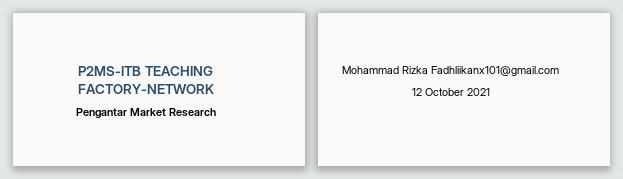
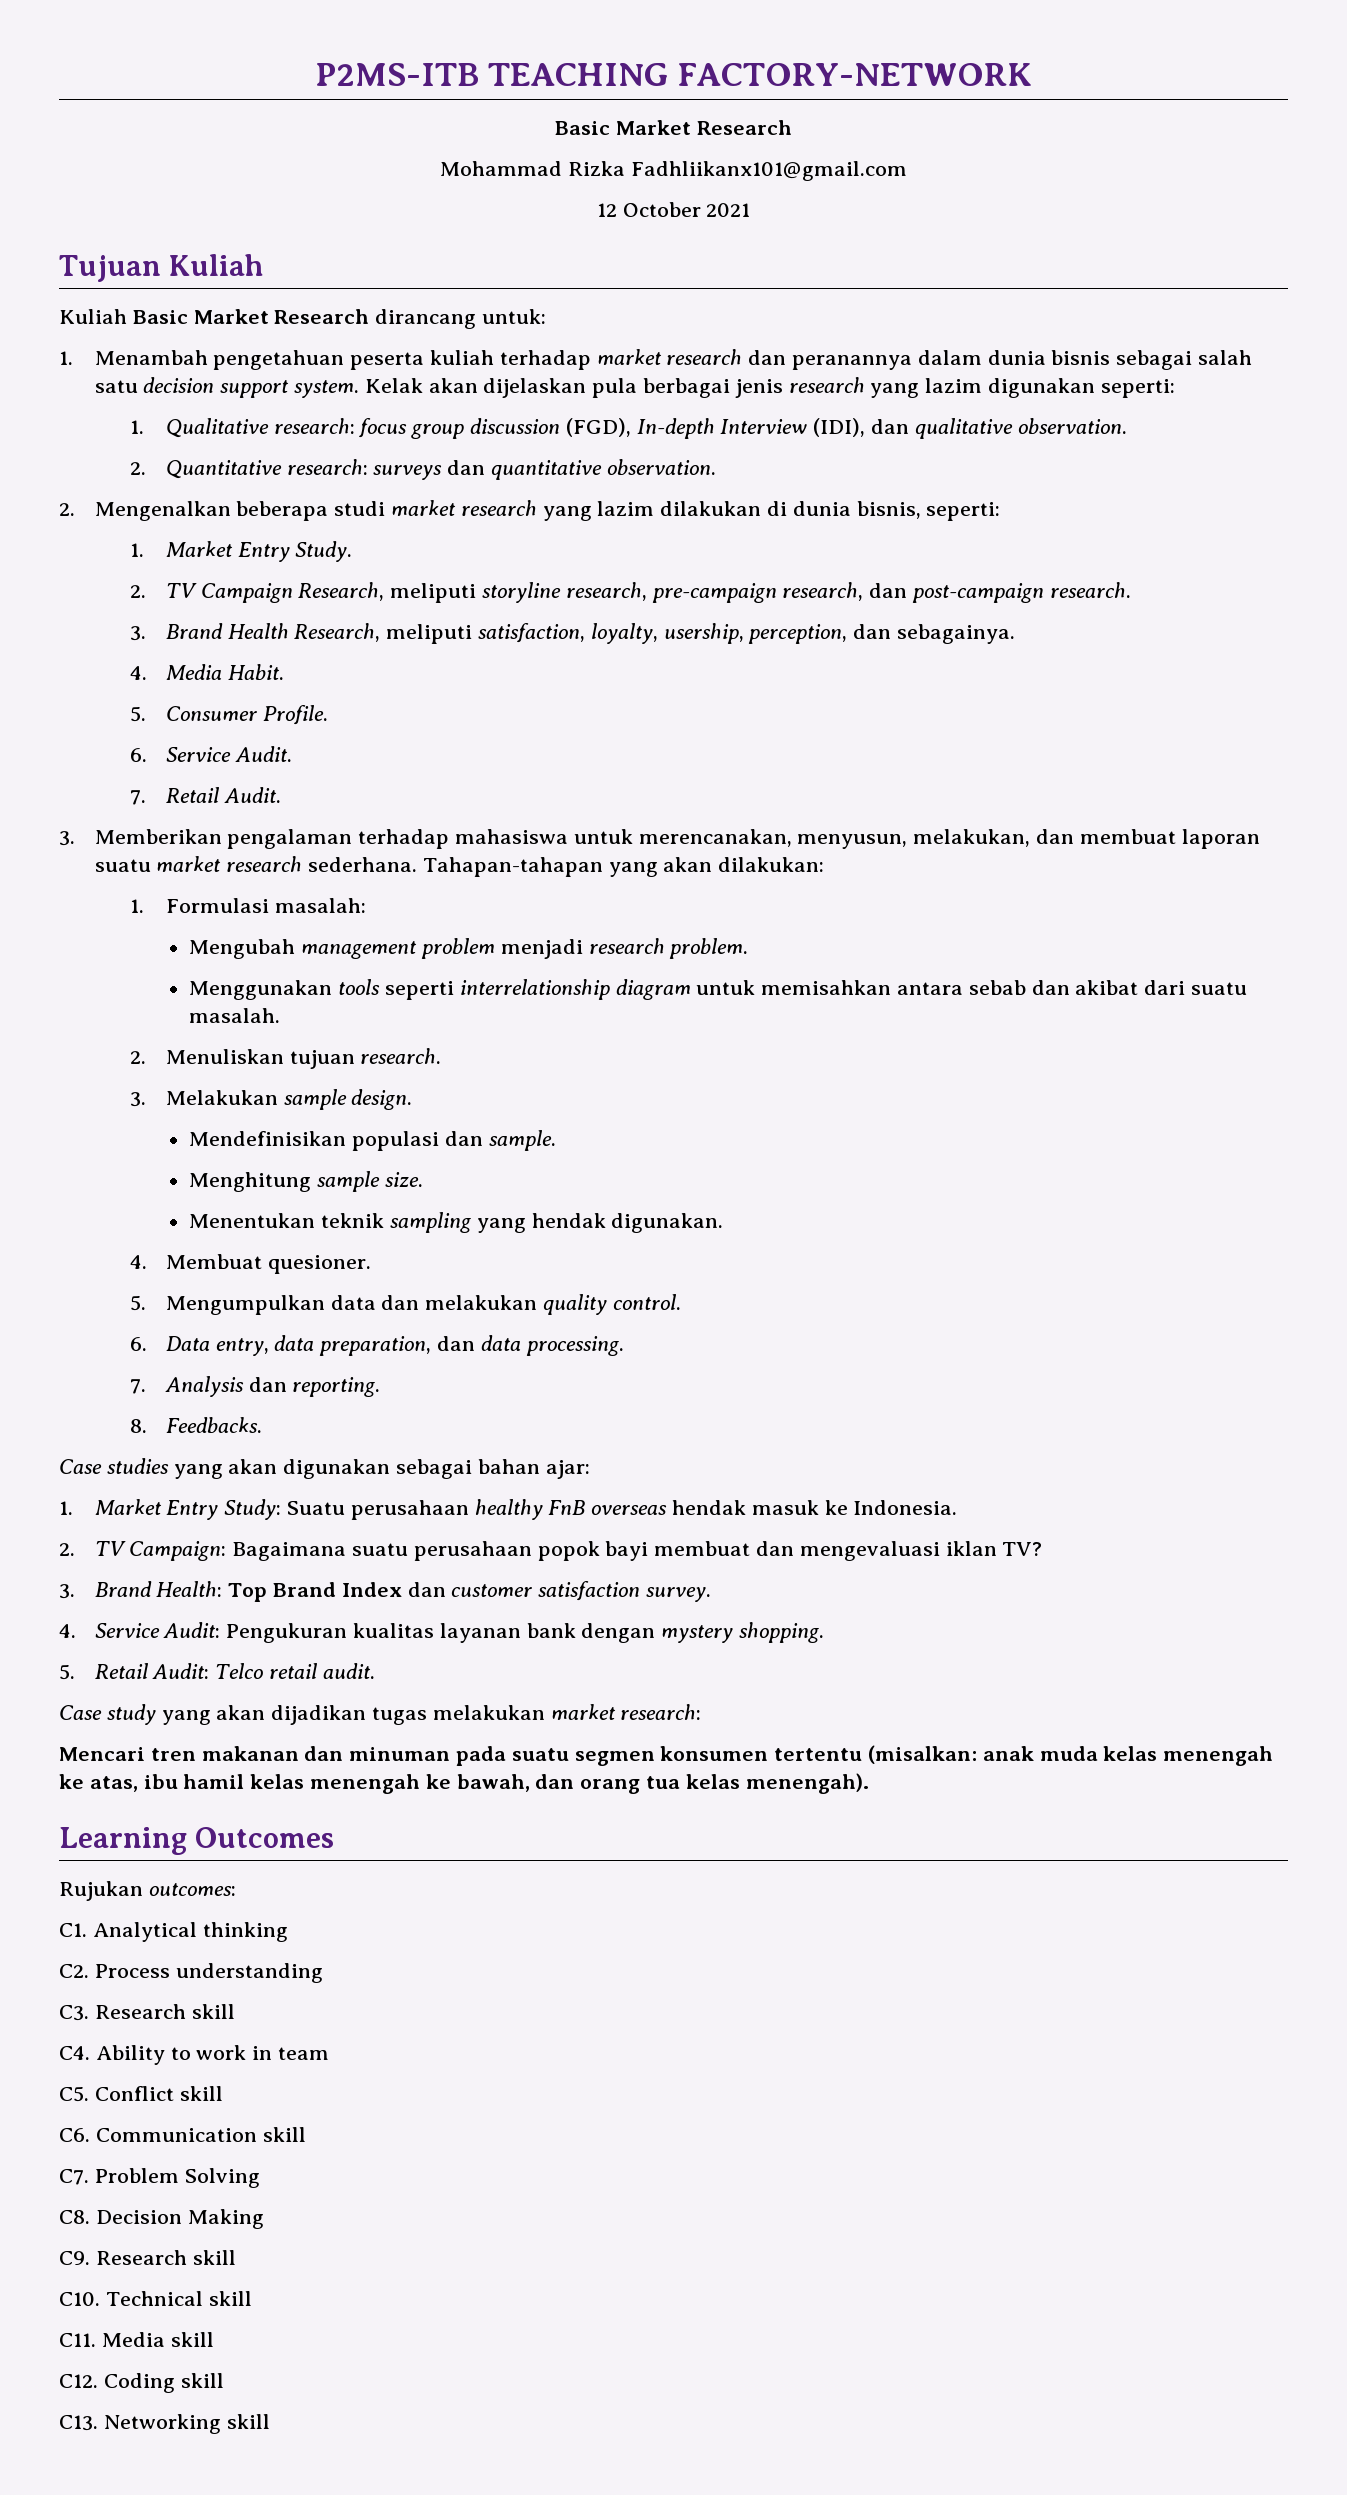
  P2MS-ITB TEACHING FACTORY-NETWORK
- Pengantar Market Research
+ Basic Market Research
+ Tujuan Kuliah
+ Kuliah Basic Market Research dirancang untuk:
+ 1. Menambah pengetahuan peserta kuliah terhadap market research dan peranannya dalam dunia bisnis sebagai salah satu decision support system. Kelak akan dijelaskan pula berbagai jenis research yang lazim digunakan seperti:
+ 1. Qualitative research: focus group discussion (FGD), In-depth Interview (IDI), dan qualitative observation.
+ 2. Quantitative research: surveys dan quantitative observation.
+ 2. Mengenalkan beberapa studi market research yang lazim dilakukan di dunia bisnis, seperti:
+ 1. Market Entry Study.
+ 2. TV Campaign Research, meliputi storyline research, pre-campaign research, dan post-campaign research.
+ 3. Brand Health Research, meliputi satisfaction, loyalty, usership, perception, dan sebagainya.
+ 4. Media Habit.
+ 5. Consumer Profile.
+ 6. Service Audit.
+ 7. Retail Audit.
+ 3. Memberikan pengalaman terhadap mahasiswa untuk merencanakan, menyusun, melakukan, dan membuat laporan suatu market research sederhana. Tahapan-tahapan yang akan dilakukan:
+ 1. Formulasi masalah:
+ Mengubah management problem menjadi research problem.
+ Menggunakan tools seperti interrelationship diagram untuk memisahkan antara sebab dan akibat dari suatu masalah.
+ 2. Menuliskan tujuan research.
+ 3. Melakukan sample design.
+ Mendefinisikan populasi dan sample.
+ Menghitung sample size.
+ Menentukan teknik sampling yang hendak digunakan.
+ 4. Membuat quesioner.
+ 5. Mengumpulkan data dan melakukan quality control.
+ 6. Data entry, data preparation, dan data processing.
+ 7. Analysis dan reporting.
+ 8. Feedbacks.
+ Case studies yang akan digunakan sebagai bahan ajar:
+ 1. Market Entry Study: Suatu perusahaan healthy FnB overseas hendak masuk ke Indonesia.
+ 2. TV Campaign: Bagaimana suatu perusahaan popok bayi membuat dan mengevaluasi iklan TV?
+ 3. Brand Health: Top Brand Index dan customer satisfaction survey.
+ 4. Service Audit: Pengukuran kualitas layanan bank dengan mystery shopping.
+ 5. Retail Audit: Telco retail audit.
+ Case study yang akan dijadikan tugas melakukan market research:
+ Mencari tren makanan dan minuman pada suatu segmen konsumen tertentu (misalkan: anak muda kelas menengah ke atas, ibu hamil kelas menengah ke bawah, dan orang tua kelas menengah).
+ Learning Outcomes
+ Rujukan outcomes:
+ C1. Analytical thinking
+ C2. Process understanding
+ C3. Research skill
+ C4. Ability to work in team
+ C5. Conflict skill
+ C6. Communication skill
+ C7. Problem Solving
+ C8. Decision Making
+ C9. Research skill
+ C10. Technical skill
+ C11. Media skill
+ C12. Coding skill
+ C13. Networking skill

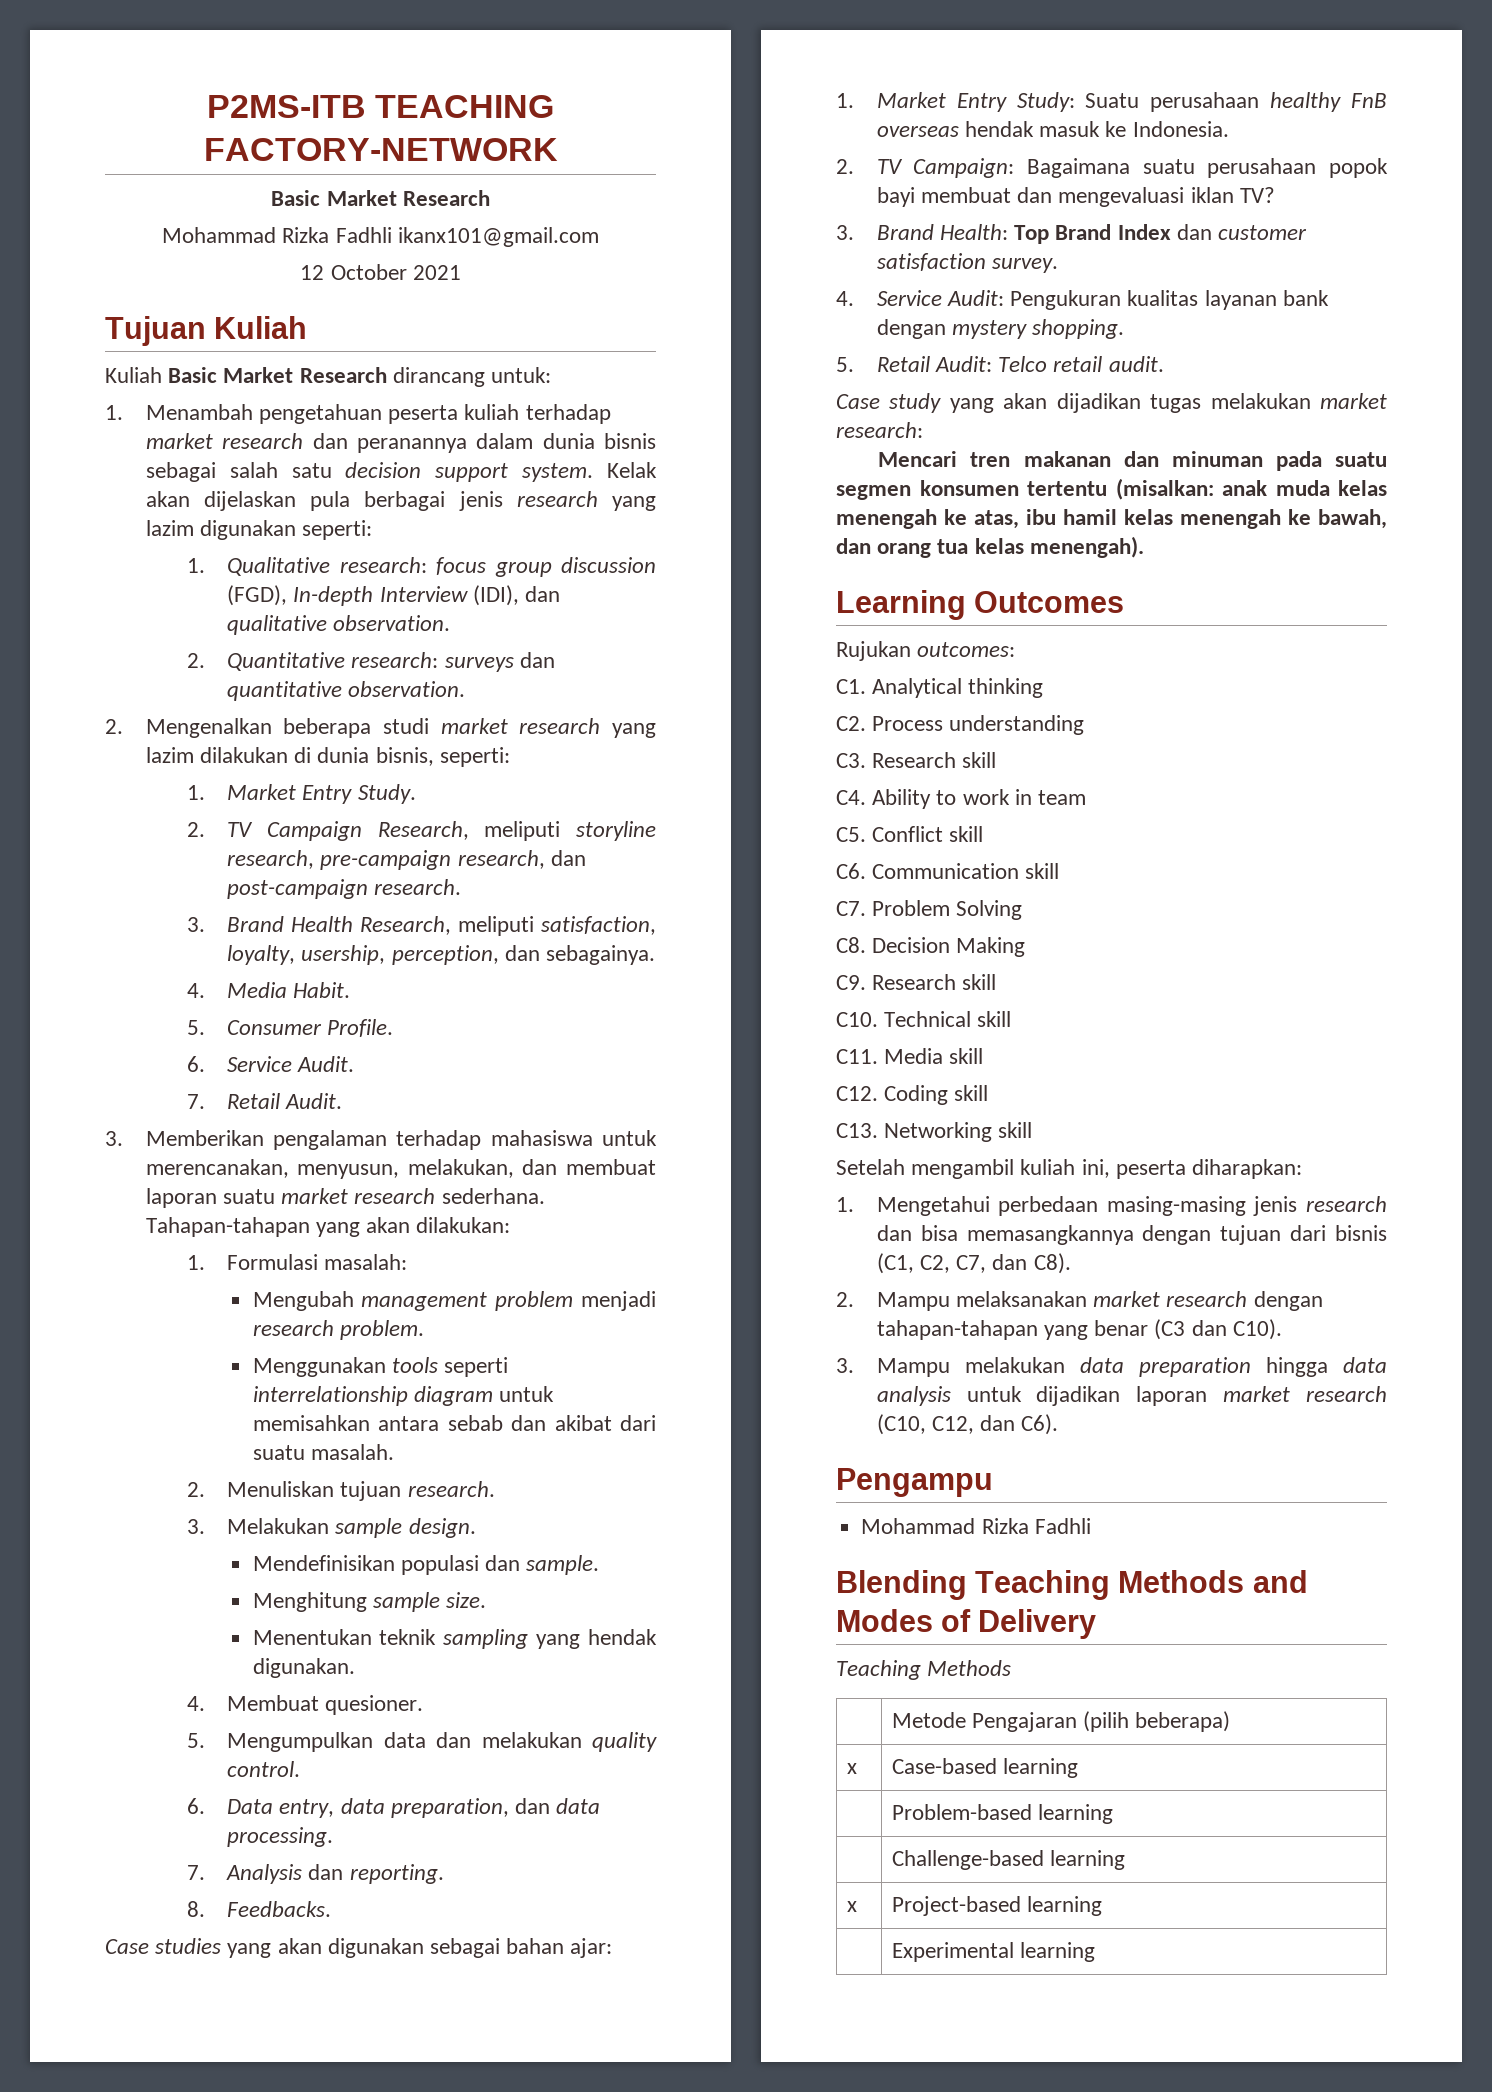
- Mohammad Rizka Fadhliikanx101@gmail.com
+ Mohammad Rizka Fadhli ikanx101@gmail.com
+ Setelah mengambil kuliah ini, peserta diharapkan:
+ 1. Mengetahui perbedaan masing-masing jenis research dan bisa memasangkannya dengan tujuan dari bisnis (C1, C2, C7, dan C8).
+ 2. Mampu melaksanakan market research dengan tahapan-tahapan yang benar (C3 dan C10).
+ 3. Mampu melakukan data preparation hingga data analysis untuk dijadikan laporan market research (C10, C12, dan C6).
+ Pengampu
+ Mohammad Rizka Fadhli
+ Blending Teaching Methods and Modes of Delivery
+ Teaching Methods
+ | Metode Pengajaran (pilih beberapa)
+ x | Case-based learning
+ | Problem-based learning
+ | Challenge-based learning
+ x | Project-based learning
+ | Experimental learning

